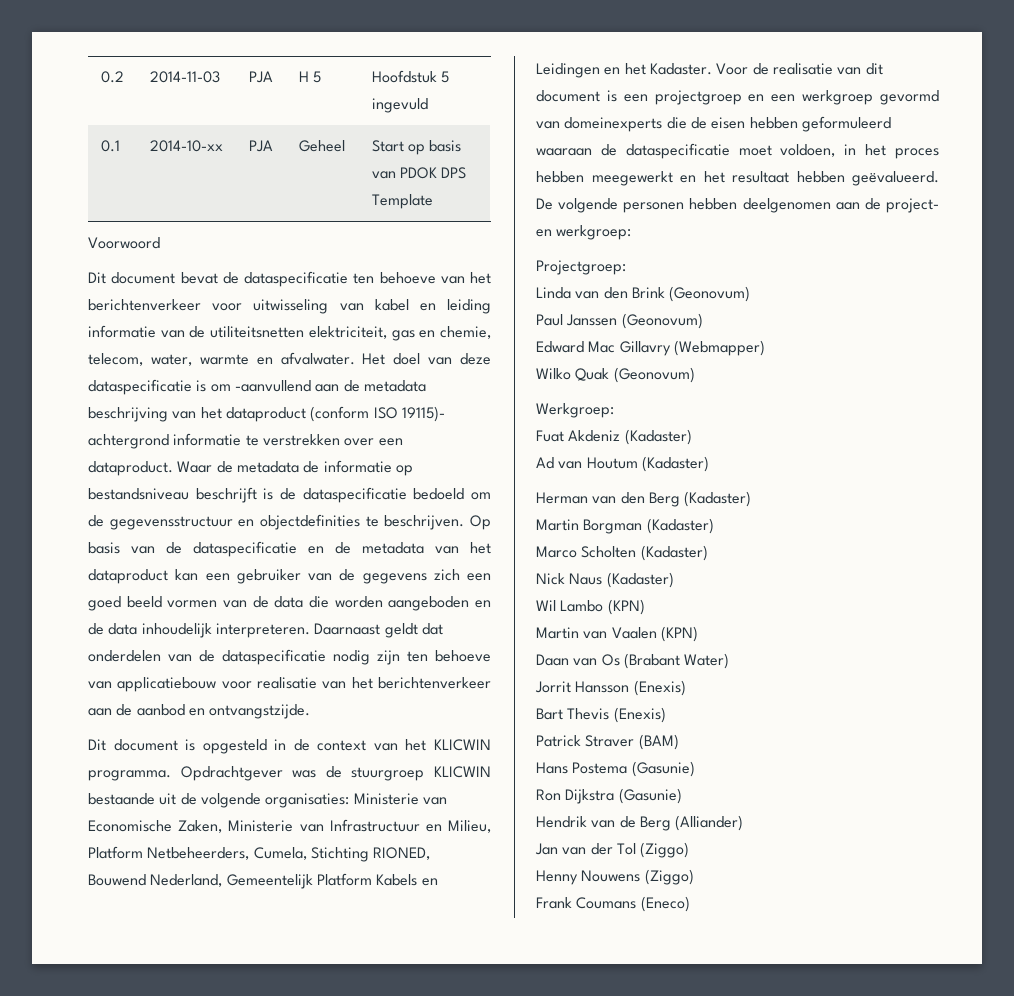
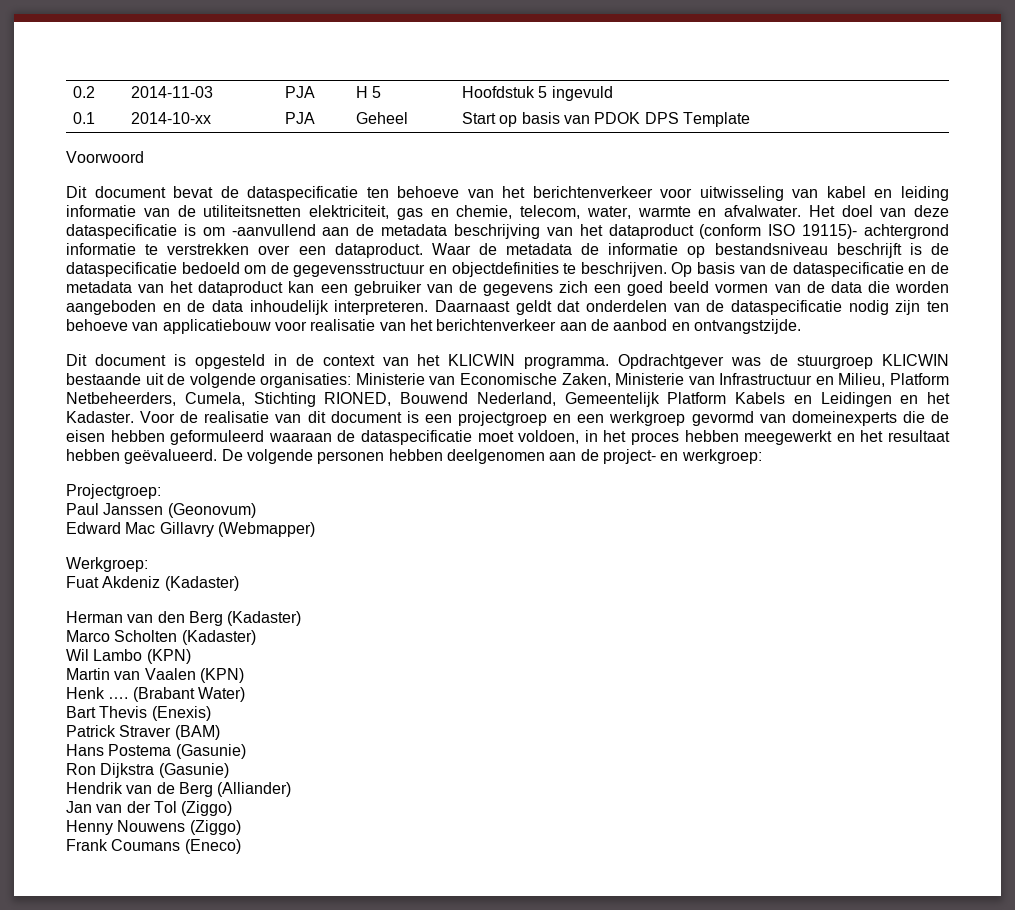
- Linda van den Brink (Geonovum)
- Wilko Quak (Geonovum)
- Ad van Houtum (Kadaster)
- Martin Borgman (Kadaster)
- Nick Naus (Kadaster)
- Daan van Os (Brabant Water)
+ Henk …. (Brabant Water)
- Jorrit Hansson (Enexis)

